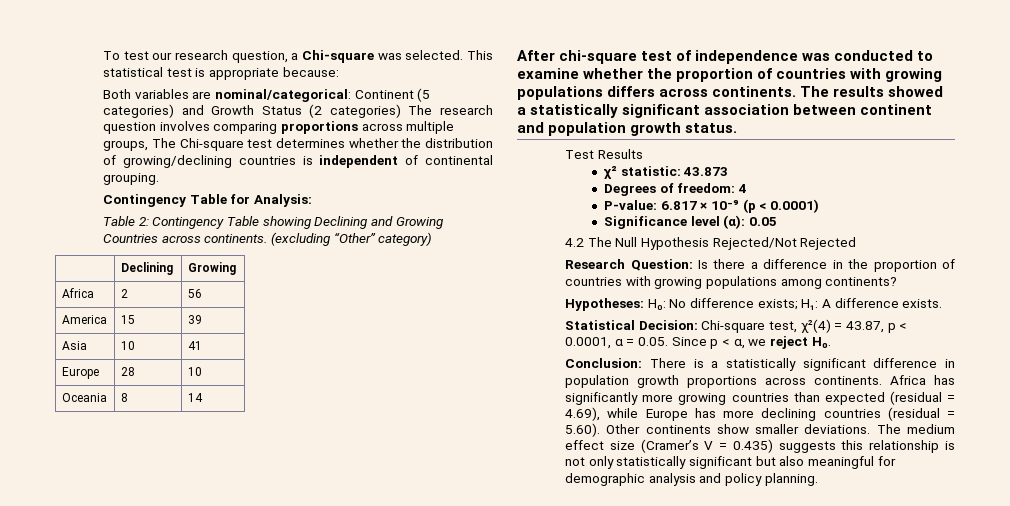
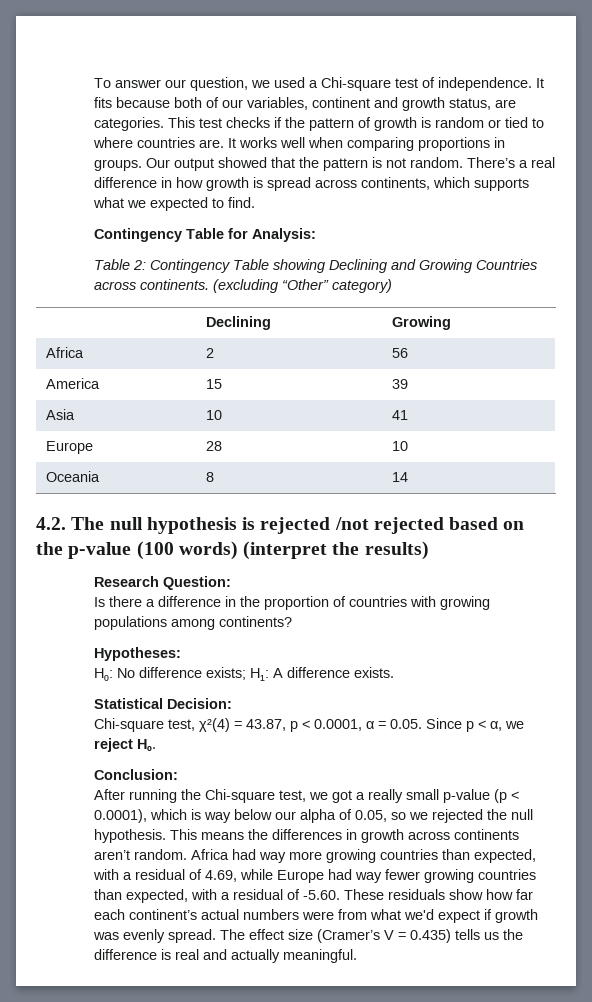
- To test our research question, a Chi-square was selected. This statistical test is appropriate because:
- Both variables are nominal/categorical: Continent (5 categories) and Growth Status (2 categories) The research question involves comparing proportions across multiple groups, The Chi-square test determines whether the distribution of growing/declining countries is independent of continental grouping.
+ To answer our question, we used a Chi-square test of independence. It fits because both of our variables, continent and growth status, are categories. This test checks if the pattern of growth is random or tied to where countries are. It works well when comparing proportions in groups. Our output showed that the pattern is not random. There’s a real difference in how growth is spread across continents, which supports what we expected to find.
- After chi-square test of independence was conducted to examine whether the proportion of countries with growing populations differs across continents. The results showed a statistically significant association between continent and population growth status.
- Test Results
- χ² statistic: 43.873
- Degrees of freedom: 4
- P-value: 6.817 × 10⁻⁹ (p < 0.0001)
- Significance level (α): 0.05
- 4.2 The Null Hypothesis Rejected/Not Rejected
+ 4.2. The null hypothesis is rejected /not rejected based on the p-value (100 words) (interpret the results)
- Research Question: Is there a difference in the proportion of countries with growing populations among continents?
+ Research Question:
+ Is there a difference in the proportion of countries with growing populations among continents?
- Hypotheses: H₀: No difference exists; H₁: A difference exists.
+ Hypotheses:
+ H₀: No difference exists; H₁: A difference exists.
- Statistical Decision: Chi-square test, χ²(4) = 43.87, p < 0.0001, α = 0.05. Since p < α, we reject H₀.
+ Statistical Decision:
+ Chi-square test, χ²(4) = 43.87, p < 0.0001, α = 0.05. Since p < α, we reject H₀.
- Conclusion: There is a statistically significant difference in population growth proportions across continents. Africa has significantly more growing countries than expected (residual = 4.69), while Europe has more declining countries (residual = 5.60). Other continents show smaller deviations. The medium effect size (Cramer’s V = 0.435) suggests this relationship is not only statistically significant but also meaningful for demographic analysis and policy planning.
+ Conclusion:
+ After running the Chi-square test, we got a really small p-value (p < 0.0001), which is way below our alpha of 0.05, so we rejected the null hypothesis. This means the differences in growth across continents aren’t random. Africa had way more growing countries than expected, with a residual of 4.69, while Europe had way fewer growing countries than expected, with a residual of -5.60. These residuals show how far each continent’s actual numbers were from what we'd expect if growth was evenly spread. The effect size (Cramer’s V = 0.435) tells us the difference is real and actually meaningful.

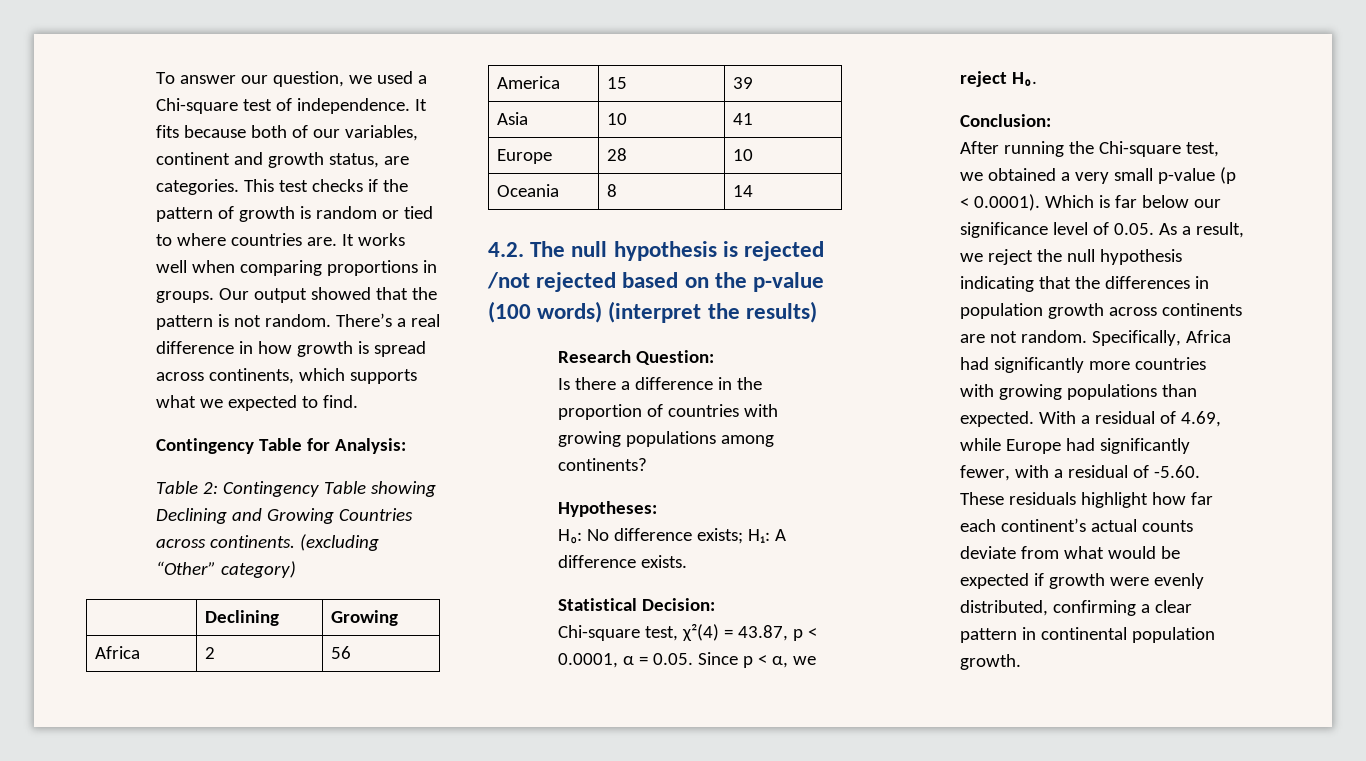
- After running the Chi-square test, we got a really small p-value (p < 0.0001), which is way below our alpha of 0.05, so we rejected the null hypothesis. This means the differences in growth across continents aren’t random. Africa had way more growing countries than expected, with a residual of 4.69, while Europe had way fewer growing countries than expected, with a residual of -5.60. These residuals show how far each continent’s actual numbers were from what we'd expect if growth was evenly spread. The effect size (Cramer’s V = 0.435) tells us the difference is real and actually meaningful.
+ After running the Chi-square test, we obtained a very small p-value (p < 0.0001). Which is far below our significance level of 0.05. As a result, we reject the null hypothesis indicating that the differences in population growth across continents are not random. Specifically, Africa had significantly more countries with growing populations than expected. With a residual of 4.69, while Europe had significantly fewer, with a residual of -5.60. These residuals highlight how far each continent’s actual counts deviate from what would be expected if growth were evenly distributed, confirming a clear pattern in continental population growth.

